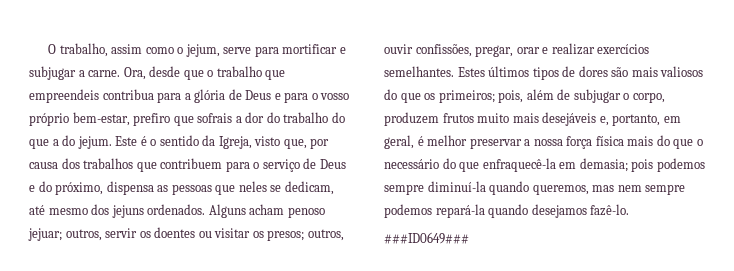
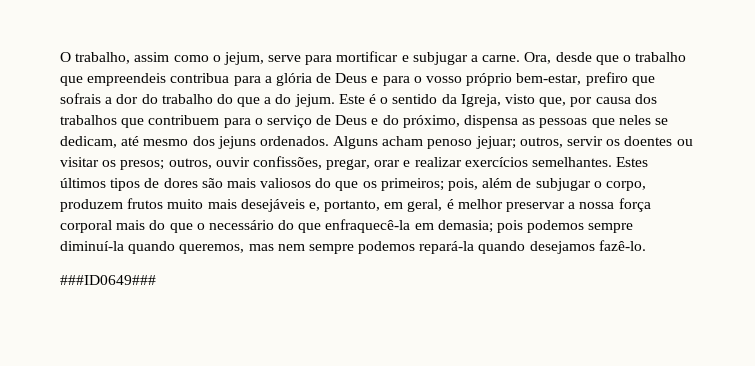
- Estes últimos tipos de dores são mais valiosos do que os primeiros; pois, além de subjugar o corpo, produzem frutos muito mais desejáveis e, portanto, em geral, é melhor preservar a nossa força física mais do que o necessário do que enfraquecê-la em demasia; pois podemos sempre diminuí-la quando queremos, mas nem sempre podemos repará-la quando desejamos fazê-lo.
+ Estes últimos tipos de dores são mais valiosos do que os primeiros; pois, além de subjugar o corpo, produzem frutos muito mais desejáveis e, portanto, em geral, é melhor preservar a nossa força corporal mais do que o necessário do que enfraquecê-la em demasia; pois podemos sempre diminuí-la quando queremos, mas nem sempre podemos repará-la quando desejamos fazê-lo.

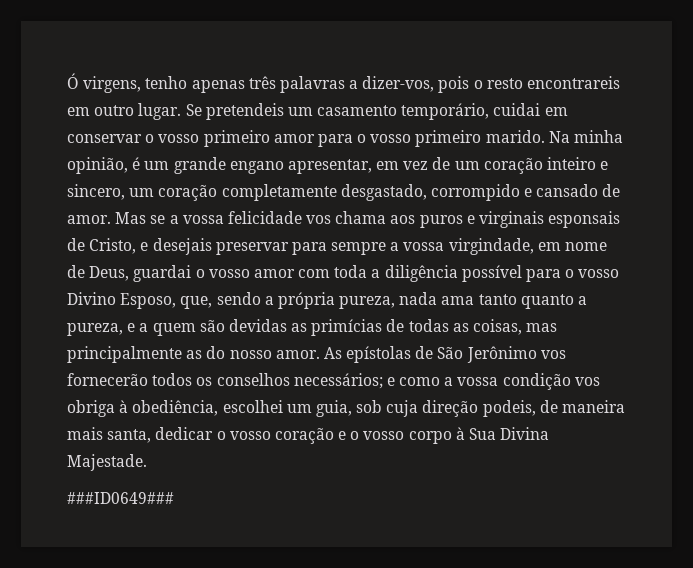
- O trabalho, assim como o jejum, serve para mortificar e subjugar a carne. Ora, desde que o trabalho que empreendeis contribua para a glória de Deus e para o vosso próprio bem-estar, prefiro que sofrais a dor do trabalho do que a do jejum. Este é o sentido da Igreja, visto que, por causa dos trabalhos que contribuem para o serviço de Deus e do próximo, dispensa as pessoas que neles se dedicam, até mesmo dos jejuns ordenados. Alguns acham penoso jejuar; outros, servir os doentes ou visitar os presos; outros, ouvir confissões, pregar, orar e realizar exercícios semelhantes. Estes últimos tipos de dores são mais valiosos do que os primeiros; pois, além de subjugar o corpo, produzem frutos muito mais desejáveis e, portanto, em geral, é melhor preservar a nossa força corporal mais do que o necessário do que enfraquecê-la em demasia; pois podemos sempre diminuí-la quando queremos, mas nem sempre podemos repará-la quando desejamos fazê-lo.
+ Ó virgens, tenho apenas três palavras a dizer-vos, pois o resto encontrareis em outro lugar. Se pretendeis um casamento temporário, cuidai em conservar o vosso primeiro amor para o vosso primeiro marido. Na minha opinião, é um grande engano apresentar, em vez de um coração inteiro e sincero, um coração completamente desgastado, corrompido e cansado de amor. Mas se a vossa felicidade vos chama aos puros e virginais esponsais de Cristo, e desejais preservar para sempre a vossa virgindade, em nome de Deus, guardai o vosso amor com toda a diligência possível para o vosso Divino Esposo, que, sendo a própria pureza, nada ama tanto quanto a pureza, e a quem são devidas as primícias de todas as coisas, mas principalmente as do nosso amor. As epístolas de São Jerônimo vos fornecerão todos os conselhos necessários; e como a vossa condição vos obriga à obediência, escolhei um guia, sob cuja direção podeis, de maneira mais santa, dedicar o vosso coração e o vosso corpo à Sua Divina Majestade.

